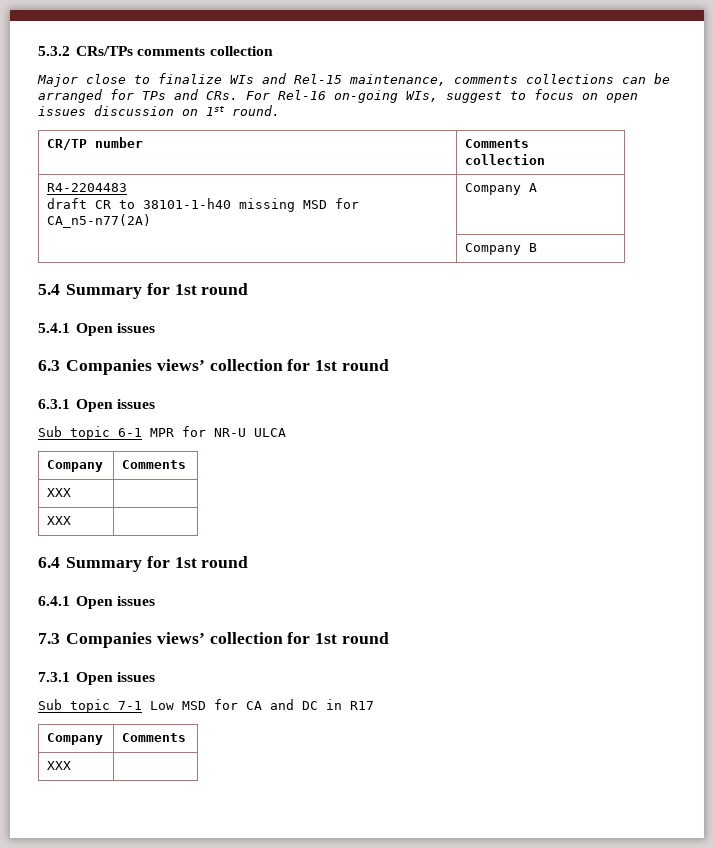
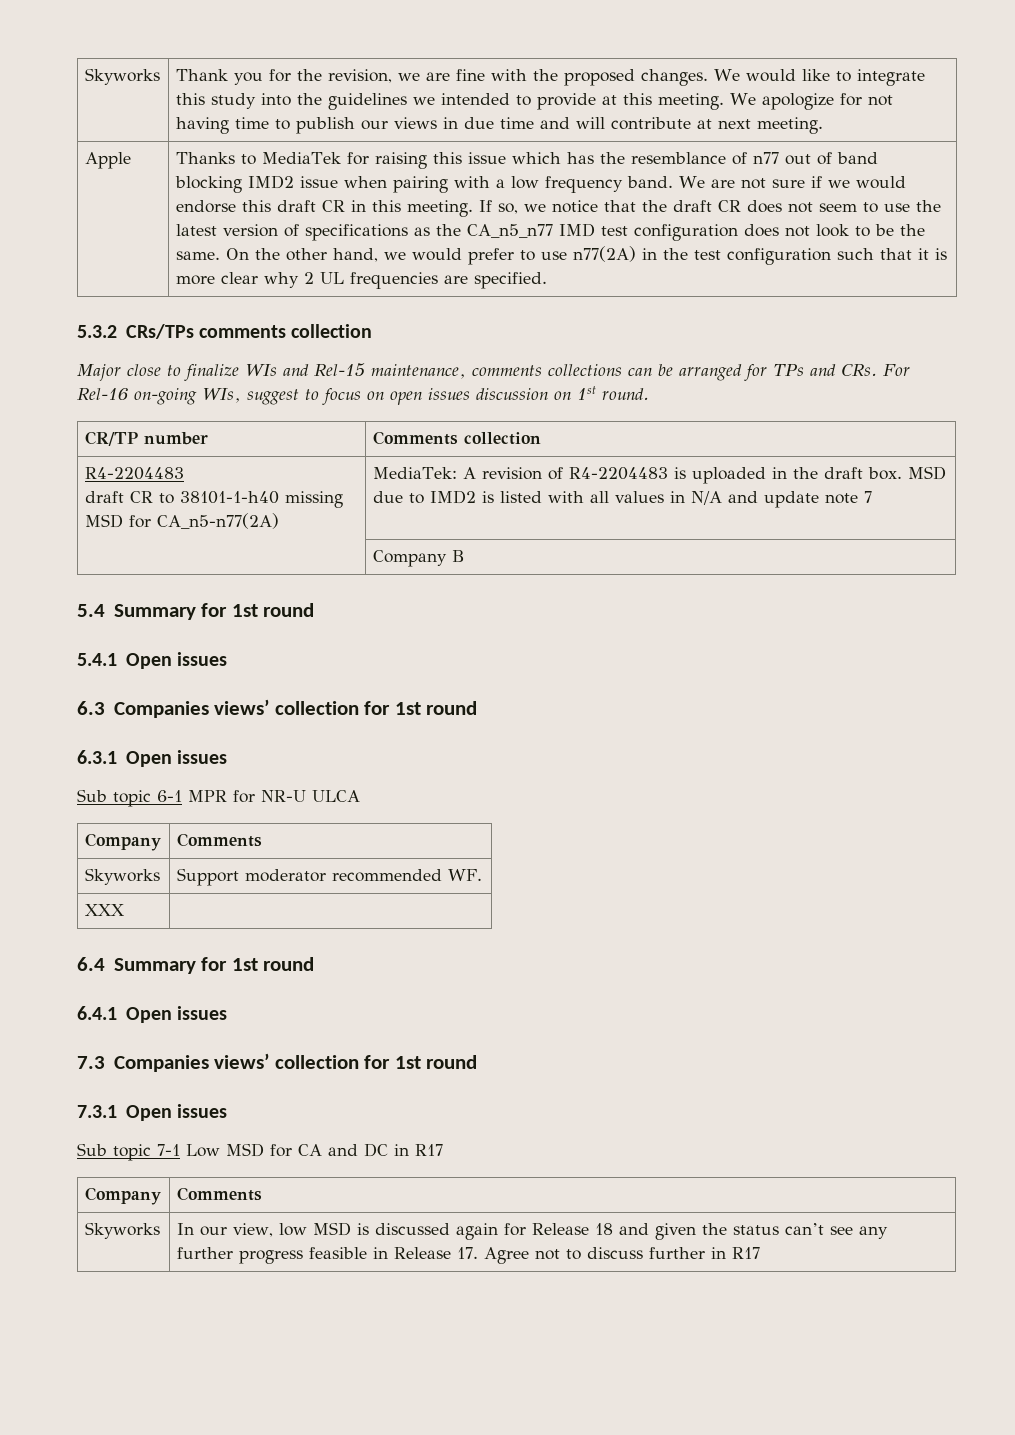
+ Skyworks | Thank you for the revision, we are fine with the proposed changes. We would like to integrate this study into the guidelines we intended to provide at this meeting. We apologize for not having time to publish our views in due time and will contribute at next meeting.
+ Apple | Thanks to MediaTek for raising this issue which has the resemblance of n77 out of band blocking IMD2 issue when pairing with a low frequency band. We are not sure if we would endorse this draft CR in this meeting. If so, we notice that the draft CR does not seem to use the latest version of specifications as the CA_n5_n77 IMD test configuration does not look to be the same. On the other hand, we would prefer to use n77(2A) in the test configuration such that it is more clear why 2 UL frequencies are specified.
  CR/TP number | Comments collection
  R4-2204483
- draft CR to 38101-1-h40 missing MSD for CA_n5-n77(2A) | Company A
+ draft CR to 38101-1-h40 missing MSD for CA_n5-n77(2A) | MediaTek: A revision of R4-2204483 is uploaded in the draft box. MSD due to IMD2 is listed with all values in N/A and update note 7
  Sub topic 6-1 MPR for NR-U ULCA
  Company | Comments
- XXX |
+ Skyworks | Support moderator recommended WF.
  Sub topic 7-1 Low MSD for CA and DC in R17
  Company | Comments
- XXX |
+ Skyworks | In our view, low MSD is discussed again for Release 18 and given the status can’t see any further progress feasible in Release 17. Agree not to discuss further in R17

